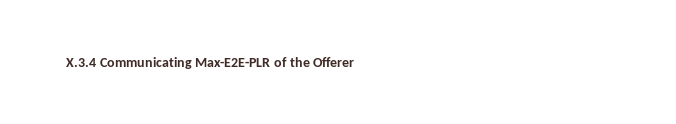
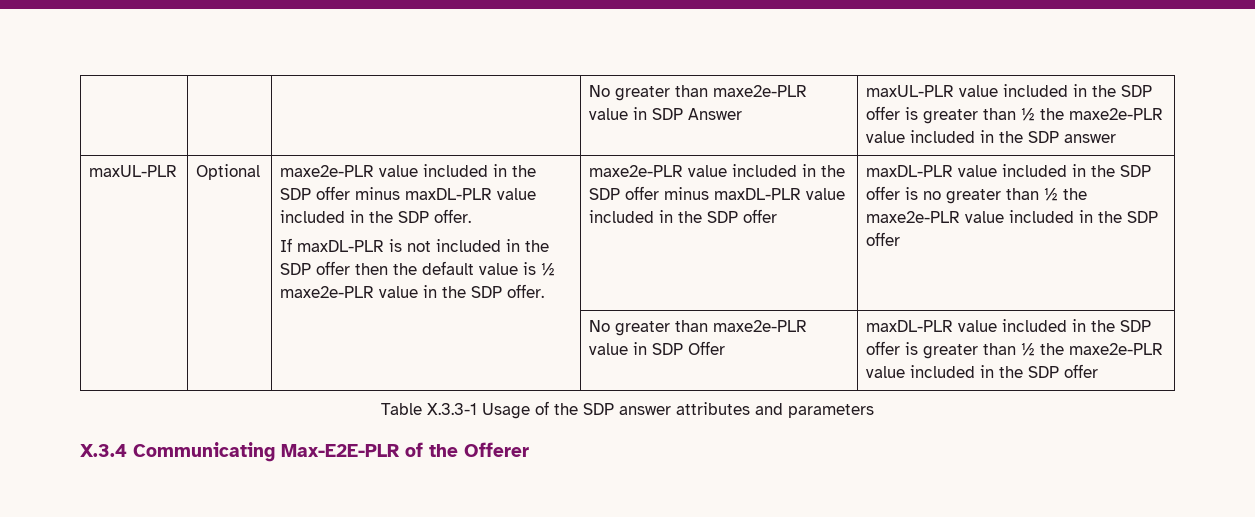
+ | | | No greater than maxe2e-PLR value in SDP Answer | maxUL-PLR value included in the SDP offer is greater than ½ the maxe2e-PLR value included in the SDP answer
+ maxUL-PLR | Optional | maxe2e-PLR value included in the SDP offer minus maxDL-PLR value included in the SDP offer.
+ If maxDL-PLR is not included in the SDP offer then the default value is ½ maxe2e-PLR value in the SDP offer. | maxe2e-PLR value included in the SDP offer minus maxDL-PLR value included in the SDP offer | maxDL-PLR value included in the SDP offer is no greater than ½ the maxe2e-PLR value included in the SDP offer
+ | | | No greater than maxe2e-PLR value in SDP Offer | maxDL-PLR value included in the SDP offer is greater than ½ the maxe2e-PLR value included in the SDP offer
+ Table X.3.3-1 Usage of the SDP answer attributes and parameters

